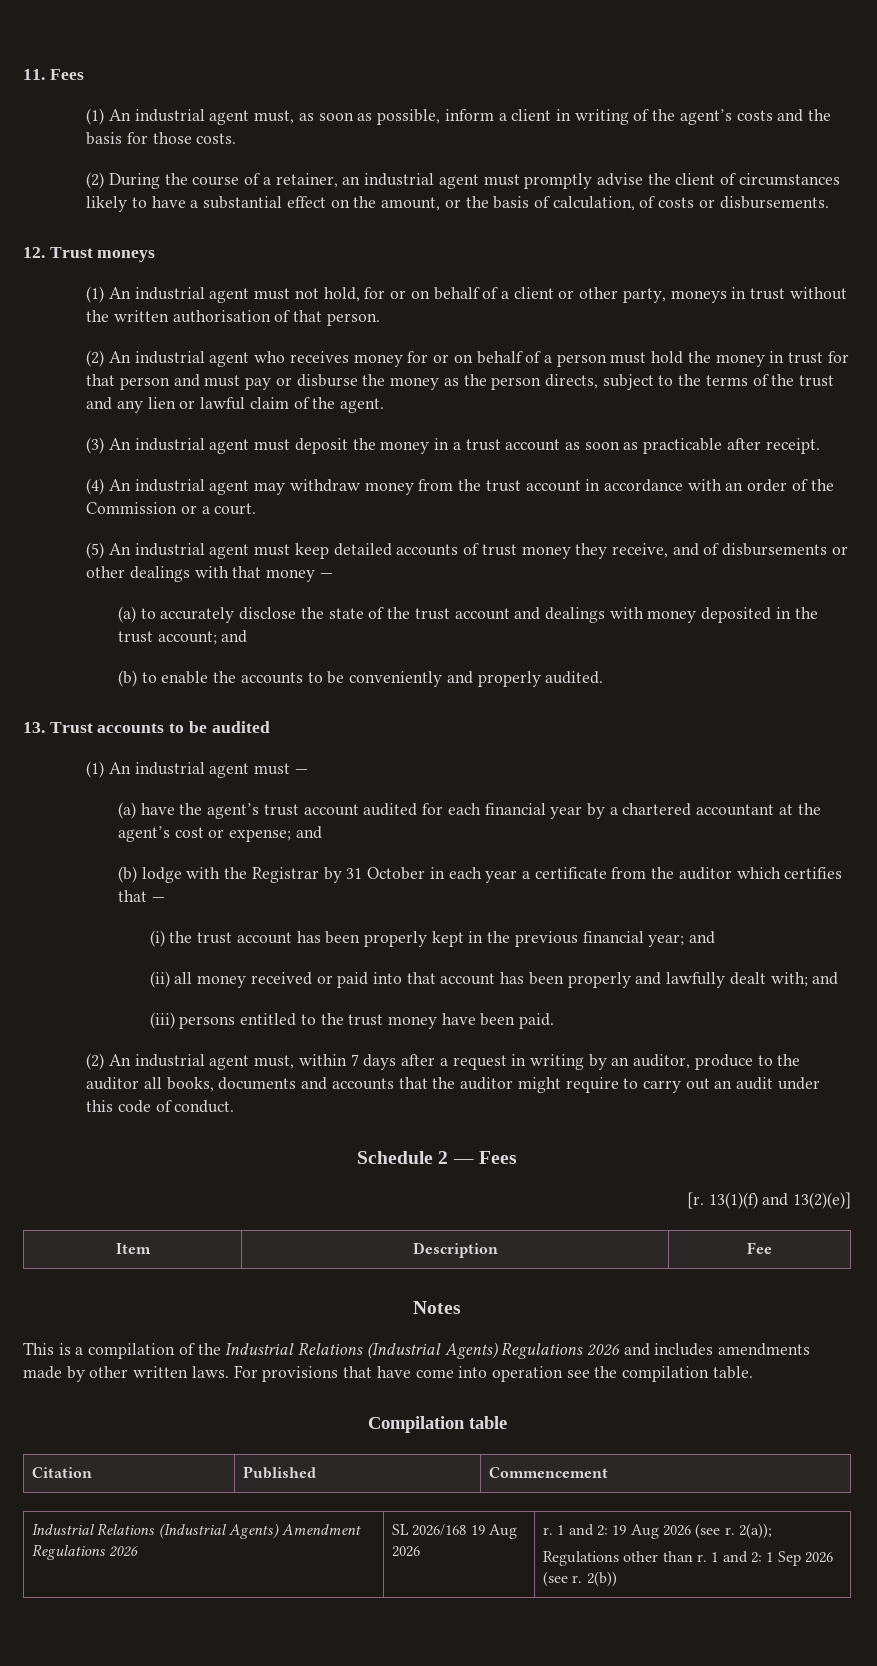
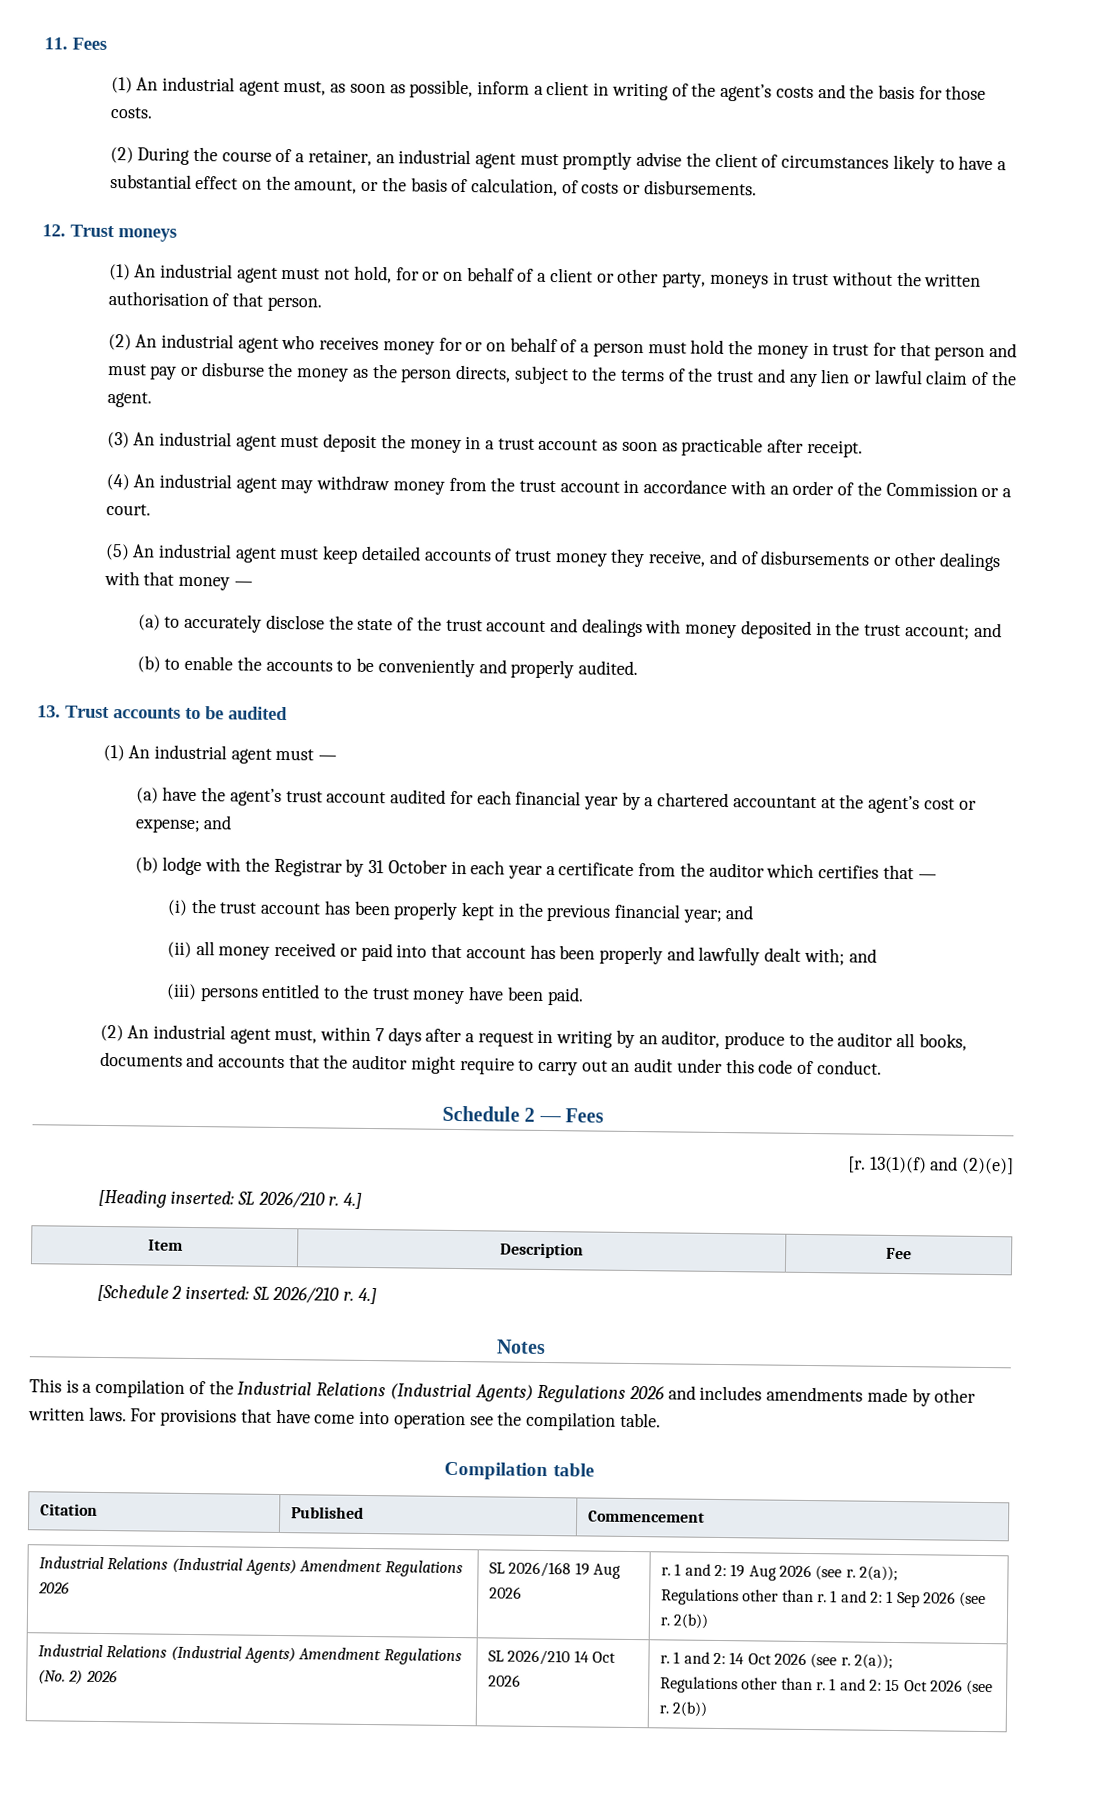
- 13(1)(f) and 13(2)(e)]
+ 13(1)(f) and (2)(e)]
+ [Heading inserted: SL 2026/210 r. 4.]
  Item | Description | Fee
+ [Schedule 2 inserted: SL 2026/210 r. 4.]
+ Industrial Relations (Industrial Agents) Amendment Regulations (No. 2) 2026 | SL 2026/210 14 Oct 2026 | r. 1 and 2: 14 Oct 2026 (see r. 2(a));
+ Regulations other than r. 1 and 2: 15 Oct 2026 (see r. 2(b))

